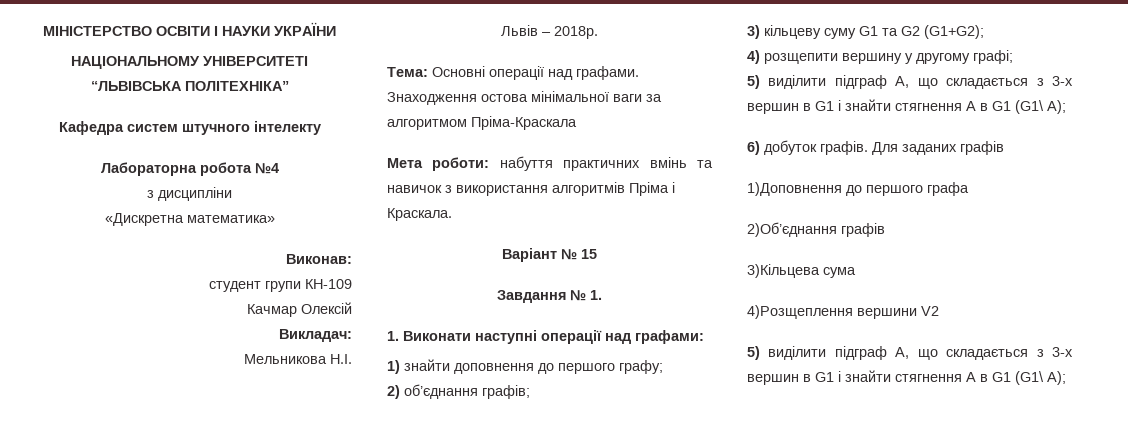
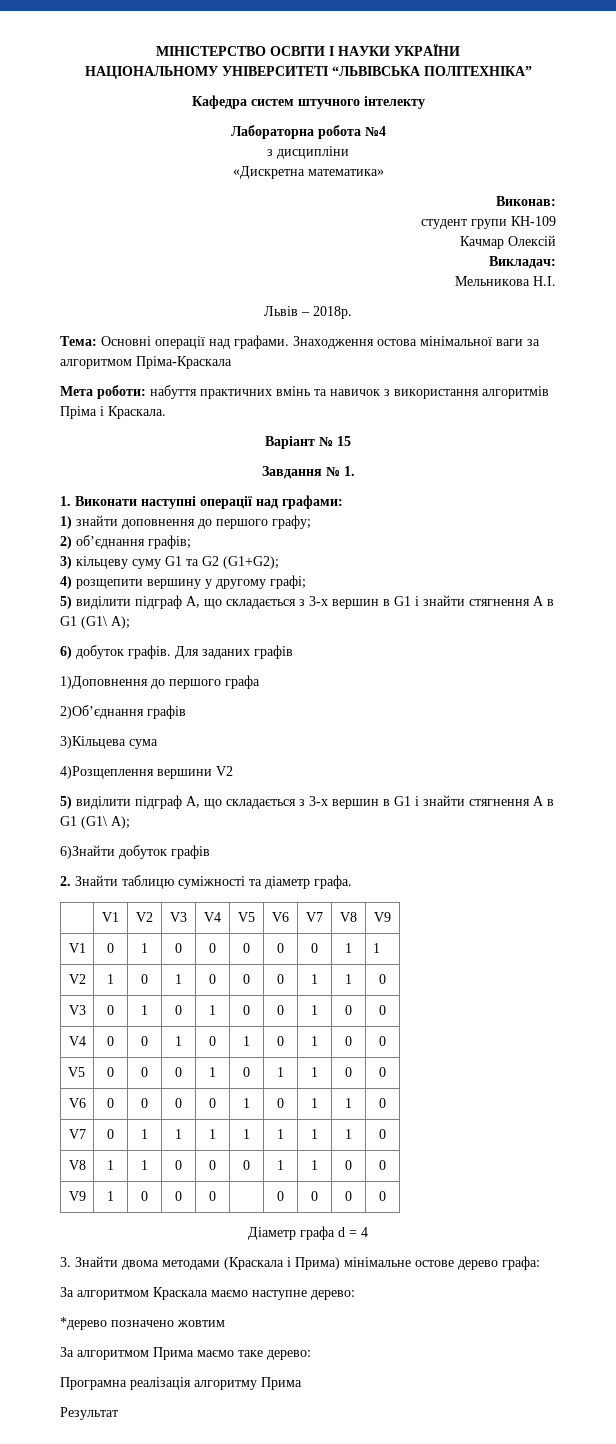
+ 6)Знайти добуток графів
+ 2. Знайти таблицю суміжності та діаметр графа.
+ | V1 | V2 | V3 | V4 | V5 | V6 | V7 | V8 | V9
+ V1 | 0 | 1 | 0 | 0 | 0 | 0 | 0 | 1 | 1
+ V2 | 1 | 0 | 1 | 0 | 0 | 0 | 1 | 1 | 0
+ V3 | 0 | 1 | 0 | 1 | 0 | 0 | 1 | 0 | 0
+ V4 | 0 | 0 | 1 | 0 | 1 | 0 | 1 | 0 | 0
+ V5 | 0 | 0 | 0 | 1 | 0 | 1 | 1 | 0 | 0
+ V6 | 0 | 0 | 0 | 0 | 1 | 0 | 1 | 1 | 0
+ V7 | 0 | 1 | 1 | 1 | 1 | 1 | 1 | 1 | 0
+ V8 | 1 | 1 | 0 | 0 | 0 | 1 | 1 | 0 | 0
+ V9 | 1 | 0 | 0 | 0 | | 0 | 0 | 0 | 0
+ Діаметр графа d = 4
+ 3. Знайти двома методами (Краскала і Прима) мінімальне остове дерево графа:
+ За алгоритмом Краскала маємо наступне дерево:
+ *дерево позначено жовтим
+ За алгоритмом Прима маємо таке дерево:
+ Програмна реалізація алгоритму Прима
+ Результат

